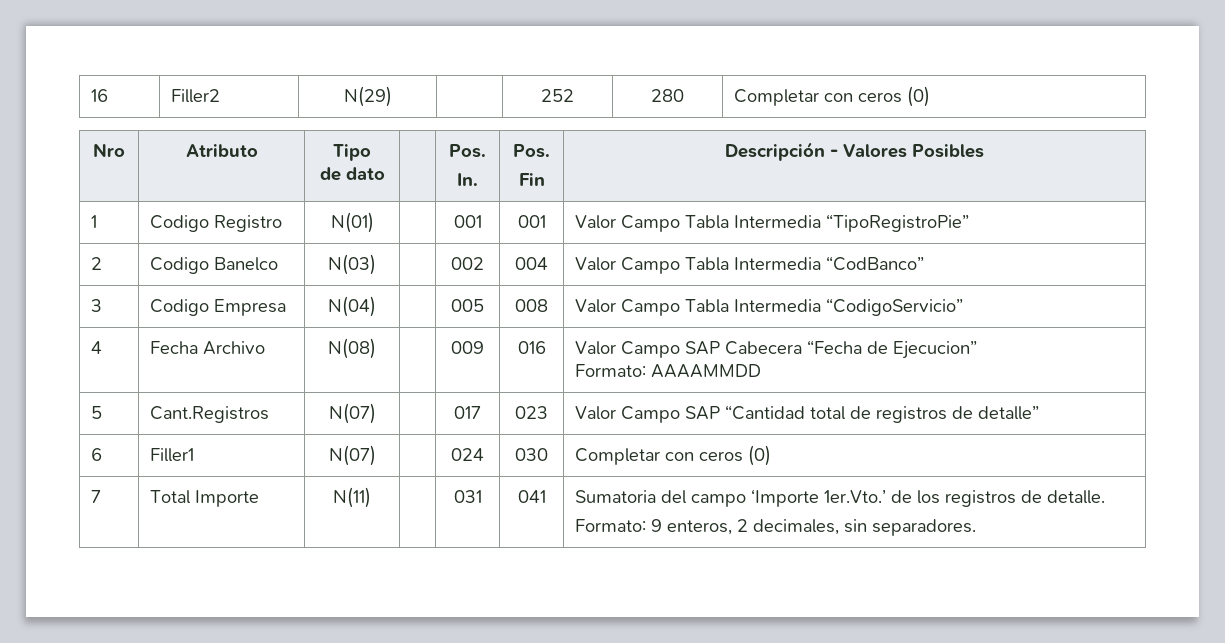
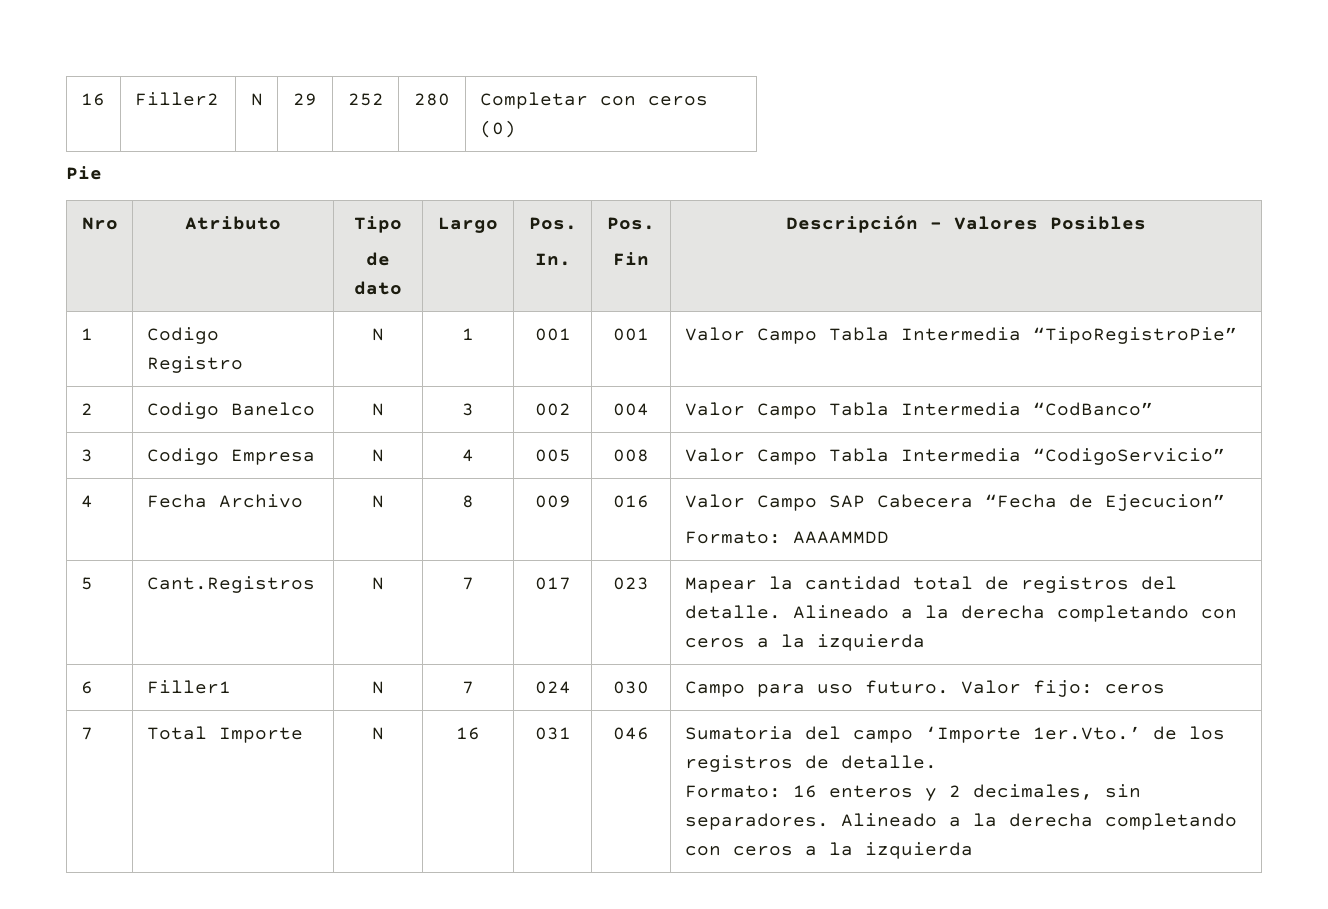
- 16 | Filler2 | N(29) | | 252 | 280 | Completar con ceros (0)
+ 16 | Filler2 | N | 29 | 252 | 280 | Completar con ceros (0)
+ Pie
  Nro | Atributo | Tipo
- de dato | | Pos.
+ de dato | Largo | Pos.
- 1 | Codigo Registro | N(01) | | 001 | 001 | Valor Campo Tabla Intermedia “TipoRegistroPie”
+ 1 | Codigo Registro | N | 1 | 001 | 001 | Valor Campo Tabla Intermedia “TipoRegistroPie”
- 2 | Codigo Banelco | N(03) | | 002 | 004 | Valor Campo Tabla Intermedia “CodBanco”
+ 2 | Codigo Banelco | N | 3 | 002 | 004 | Valor Campo Tabla Intermedia “CodBanco”
- 3 | Codigo Empresa | N(04) | | 005 | 008 | Valor Campo Tabla Intermedia “CodigoServicio”
+ 3 | Codigo Empresa | N | 4 | 005 | 008 | Valor Campo Tabla Intermedia “CodigoServicio”
- 4 | Fecha Archivo | N(08) | | 009 | 016 | Valor Campo SAP Cabecera “Fecha de Ejecucion”
+ 4 | Fecha Archivo | N | 8 | 009 | 016 | Valor Campo SAP Cabecera “Fecha de Ejecucion”
- 5 | Cant.Registros | N(07) | | 017 | 023 | Valor Campo SAP “Cantidad total de registros de detalle”
+ 5 | Cant.Registros | N | 7 | 017 | 023 | Mapear la cantidad total de registros del detalle. Alineado a la derecha completando con ceros a la izquierda
- 6 | Filler1 | N(07) | | 024 | 030 | Completar con ceros (0)
+ 6 | Filler1 | N | 7 | 024 | 030 | Campo para uso futuro. Valor fijo: ceros
- 7 | Total Importe | N(11) | | 031 | 041 | Sumatoria del campo ‘Importe 1er.Vto.’ de los registros de detalle.
- Formato: 9 enteros, 2 decimales, sin separadores.
+ 7 | Total Importe | N | 16 | 031 | 046 | Sumatoria del campo ‘Importe 1er.Vto.’ de los registros de detalle.
+ Formato: 16 enteros y 2 decimales, sin separadores. Alineado a la derecha completando con ceros a la izquierda

